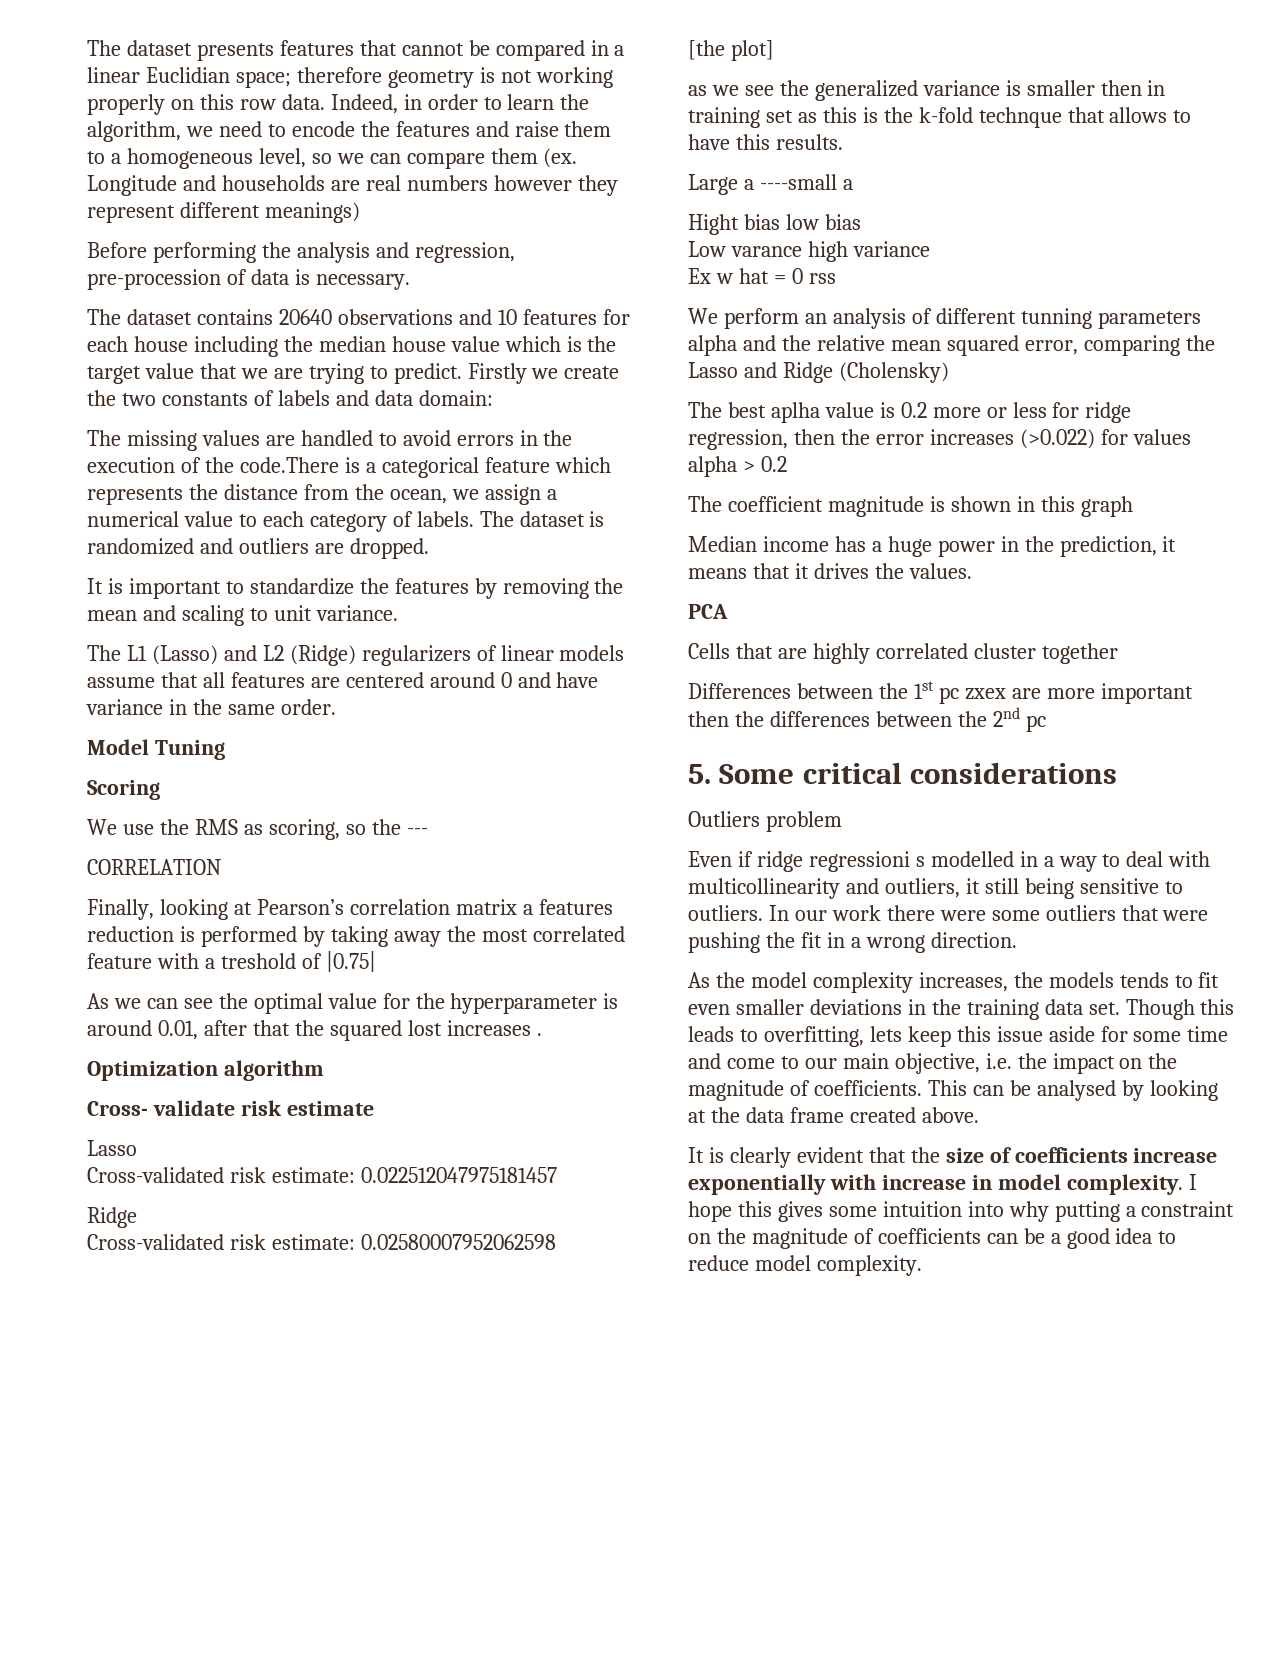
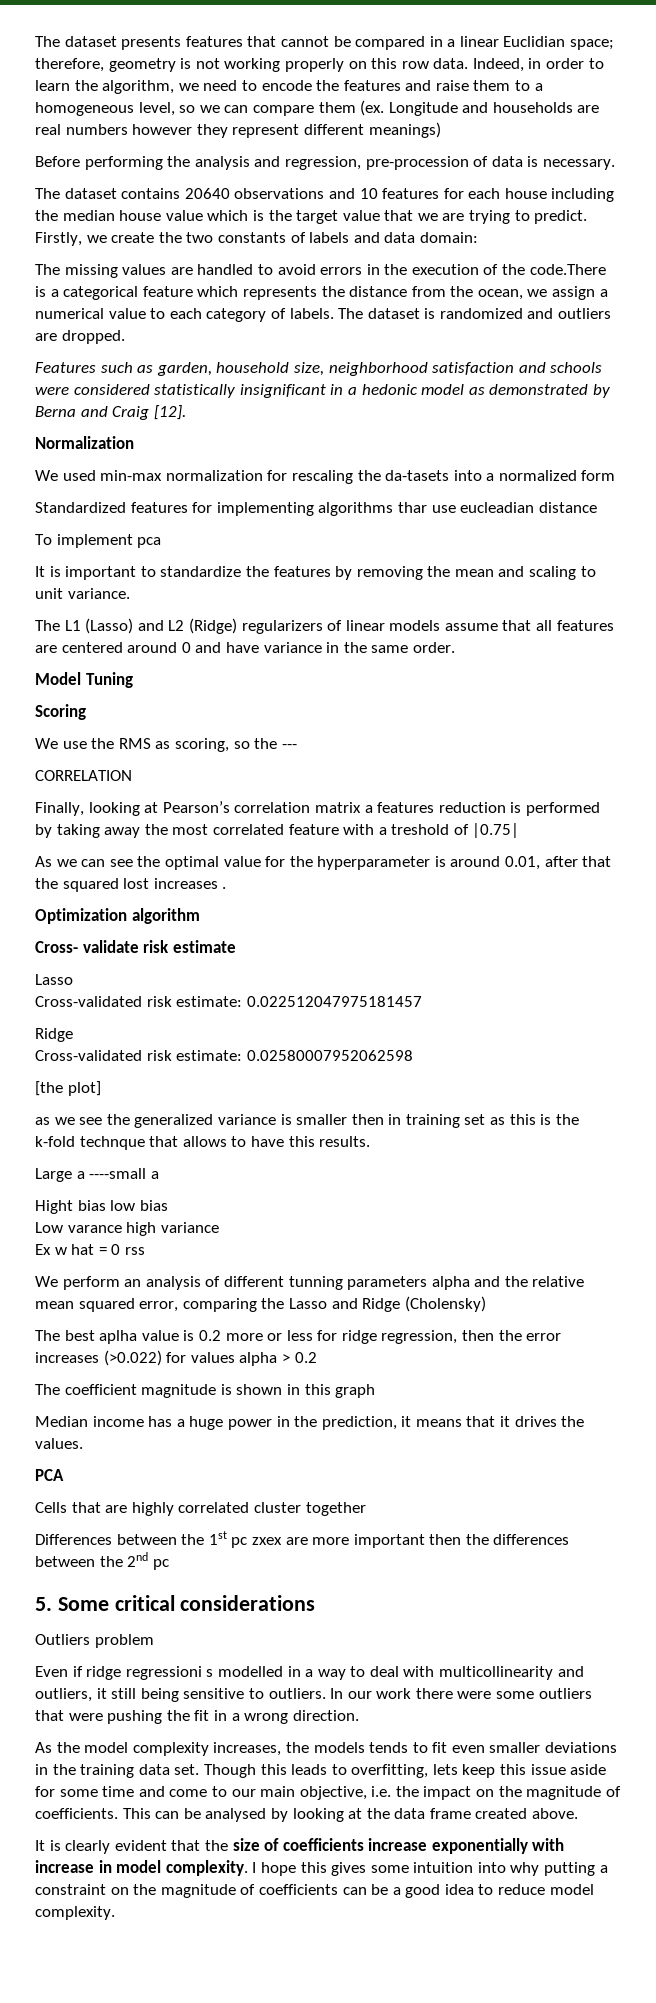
- The dataset presents features that cannot be compared in a linear Euclidian space; therefore geometry is not working properly on this row data.
+ The dataset presents features that cannot be compared in a linear Euclidian space; therefore, geometry is not working properly on this row data.
- Firstly we create the two constants of labels and data domain:
+ Firstly, we create the two constants of labels and data domain:
+ Features such as garden, household size, neighborhood satisfaction and schools were considered statistically insignificant in a hedonic model as demonstrated by Berna and Craig [12].
+ Normalization
+ We used min-max normalization for rescaling the da-tasets into a normalized form
+ Standardized features for implementing algorithms thar use eucleadian distance
+ To implement pca

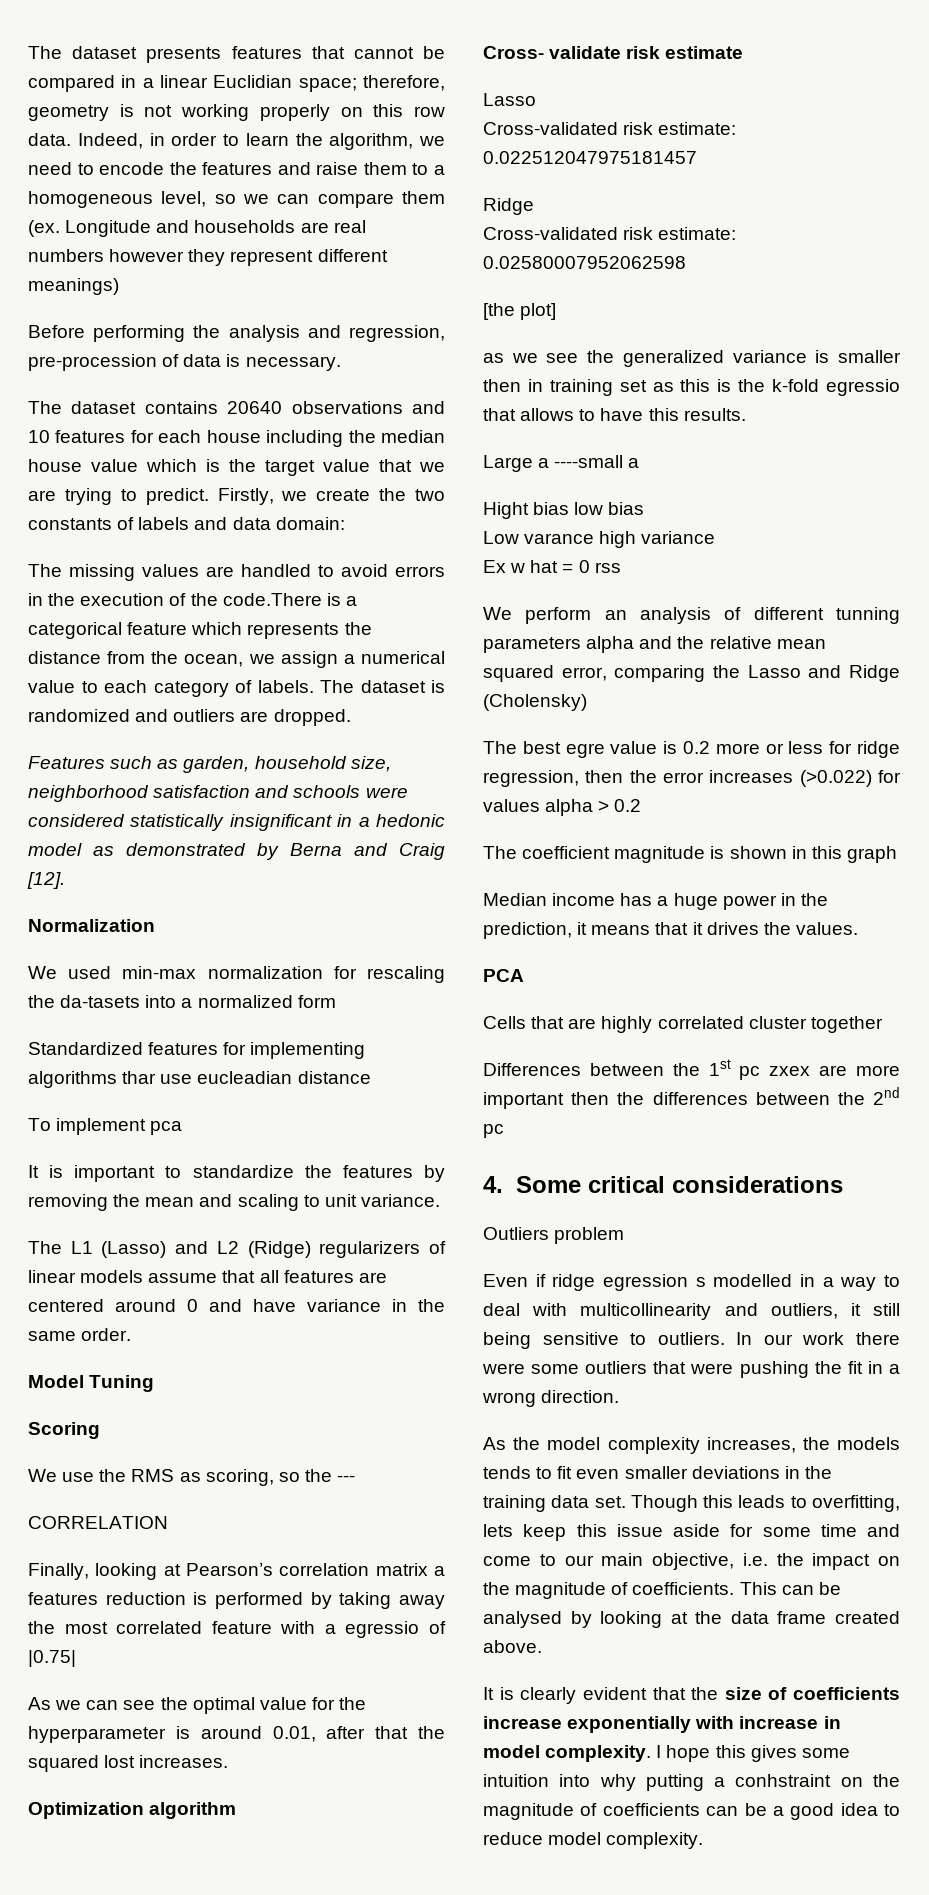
- Finally, looking at Pearson’s correlation matrix a features reduction is performed by taking away the most correlated feature with a treshold of |0.75|
+ Finally, looking at Pearson’s correlation matrix a features reduction is performed by taking away the most correlated feature with a egressio of |0.75|
- As we can see the optimal value for the hyperparameter is around 0.01, after that the squared lost increases .
+ As we can see the optimal value for the hyperparameter is around 0.01, after that the squared lost increases.
- as we see the generalized variance is smaller then in training set as this is the k-fold technque that allows to have this results.
+ as we see the generalized variance is smaller then in training set as this is the k-fold egressio that allows to have this results.
- The best aplha value is 0.2 more or less for ridge regression, then the error increases (>0.022) for values alpha > 0.2
+ The best egre value is 0.2 more or less for ridge regression, then the error increases (>0.022) for values alpha > 0.2
- 5. Some critical considerations
+ 4. Some critical considerations
- Even if ridge regressioni s modelled in a way to deal with multicollinearity and outliers, it still being sensitive to outliers.
+ Even if ridge egression s modelled in a way to deal with multicollinearity and outliers, it still being sensitive to outliers.
- I hope this gives some intuition into why putting a constraint on the magnitude of coefficients can be a good idea to reduce model complexity.
+ I hope this gives some intuition into why putting a conhstraint on the magnitude of coefficients can be a good idea to reduce model complexity.

